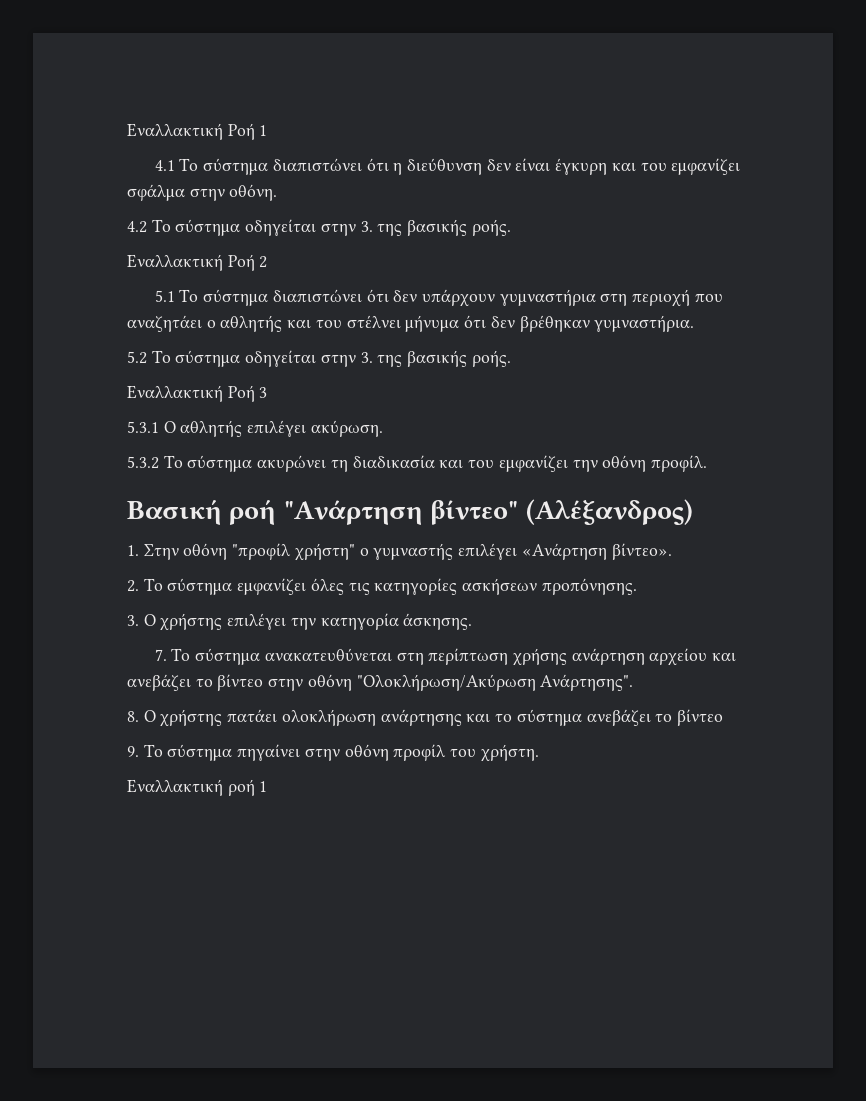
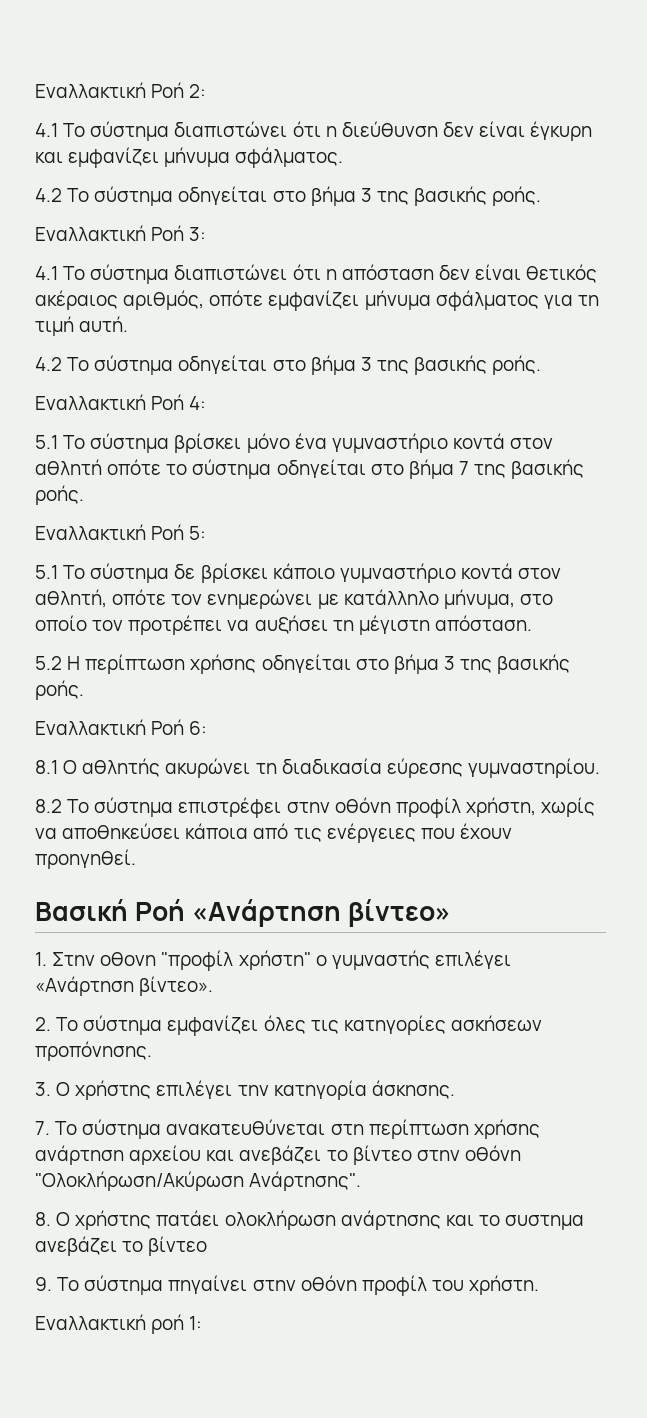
- Εναλλακτική Ροή 1
+ Εναλλακτική Ροή 2:
- 4.1 Το σύστημα διαπιστώνει ότι η διεύθυνση δεν είναι έγκυρη και του εμφανίζει σφάλμα στην οθόνη.
- 4.2 Το σύστημα οδηγείται στην 3. της βασικής ροής.
- Εναλλακτική Ροή 2
- 5.1 Το σύστημα διαπιστώνει ότι δεν υπάρχουν γυμναστήρια στη περιοχή που αναζητάει ο αθλητής και του στέλνει μήνυμα ότι δεν βρέθηκαν γυμναστήρια.
- 5.2 Το σύστημα οδηγείται στην 3. της βασικής ροής.
- Εναλλακτική Ροή 3
- 5.3.1 Ο αθλητής επιλέγει ακύρωση.
- 5.3.2 Το σύστημα ακυρώνει τη διαδικασία και του εμφανίζει την οθόνη προφίλ.
- Βασική ροή "Ανάρτηση βίντεο" (Αλέξανδρος)
+ 4.1 Το σύστημα διαπιστώνει ότι η διεύθυνση δεν είναι έγκυρη και εμφανίζει μήνυμα σφάλματος.
+ 4.2 Το σύστημα οδηγείται στο βήμα 3 της βασικής ροής.
+ Εναλλακτική Ροή 3:
+ 4.1 Το σύστημα διαπιστώνει ότι η απόσταση δεν είναι θετικός ακέραιος αριθμός, οπότε εμφανίζει μήνυμα σφάλματος για τη τιμή αυτή.
+ 4.2 Το σύστημα οδηγείται στο βήμα 3 της βασικής ροής.
+ Εναλλακτική Ροή 4:
+ 5.1 Το σύστημα βρίσκει μόνο ένα γυμναστήριο κοντά στον αθλητή οπότε το σύστημα οδηγείται στο βήμα 7 της βασικής ροής.
+ Εναλλακτική Ροή 5:
+ 5.1 Το σύστημα δε βρίσκει κάποιο γυμναστήριο κοντά στον αθλητή, οπότε τον ενημερώνει με κατάλληλο μήνυμα, στο οποίο τον προτρέπει να αυξήσει τη μέγιστη απόσταση.
+ 5.2 Η περίπτωση χρήσης οδηγείται στο βήμα 3 της βασικής ροής.
+ Εναλλακτική Ροή 6:
+ 8.1 Ο αθλητής ακυρώνει τη διαδικασία εύρεσης γυμναστηρίου.
+ 8.2 Το σύστημα επιστρέφει στην οθόνη προφίλ χρήστη, χωρίς να αποθηκεύσει κάποια από τις ενέργειες που έχουν προηγηθεί.
+ Βασική Ροή «Ανάρτηση βίντεο»
- 1. Στην οθόνη "προφίλ χρήστη" ο γυμναστής επιλέγει «Ανάρτηση βίντεο».
+ 1. Στην οθονη "προφίλ χρήστη" ο γυμναστής επιλέγει «Ανάρτηση βίντεο».
- 8. Ο χρήστης πατάει ολοκλήρωση ανάρτησης και το σύστημα ανεβάζει το βίντεο
+ 8. Ο χρήστης πατάει ολοκλήρωση ανάρτησης και το συστημα ανεβάζει το βίντεο
- Εναλλακτική ροή 1
+ Εναλλακτική ροή 1:

